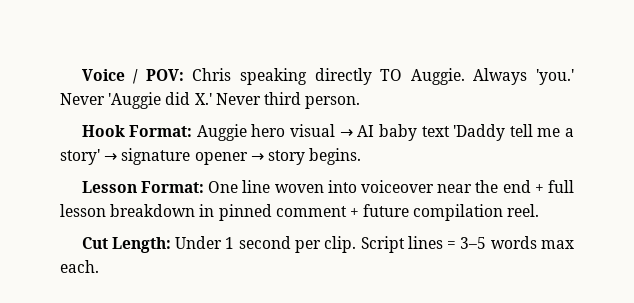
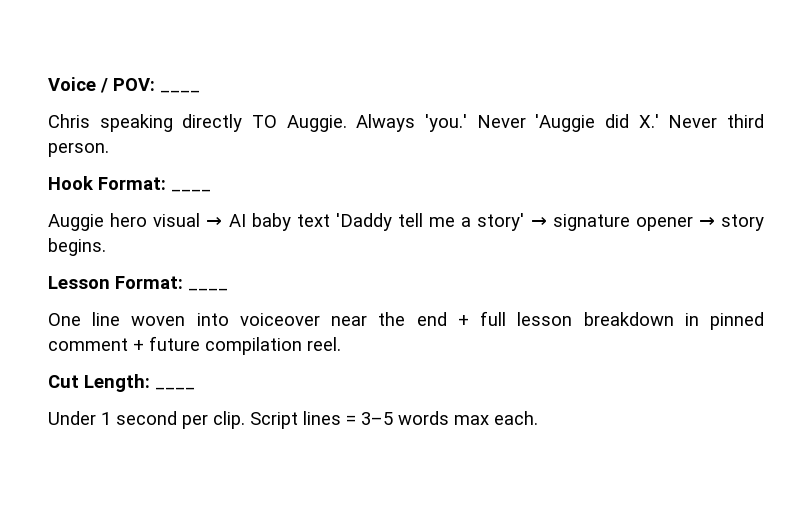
- Voice / POV: Chris speaking directly TO Auggie.
+ Voice / POV: ____
+ Chris speaking directly TO Auggie.
- Hook Format: Auggie hero visual → AI baby text 'Daddy tell me a story' → signature opener → story begins.
+ Hook Format: ____
+ Auggie hero visual → AI baby text 'Daddy tell me a story' → signature opener → story begins.
- Lesson Format: One line woven into voiceover near the end + full lesson breakdown in pinned comment + future compilation reel.
+ Lesson Format: ____
+ One line woven into voiceover near the end + full lesson breakdown in pinned comment + future compilation reel.
- Cut Length: Under 1 second per clip.
+ Cut Length: ____
+ Under 1 second per clip.

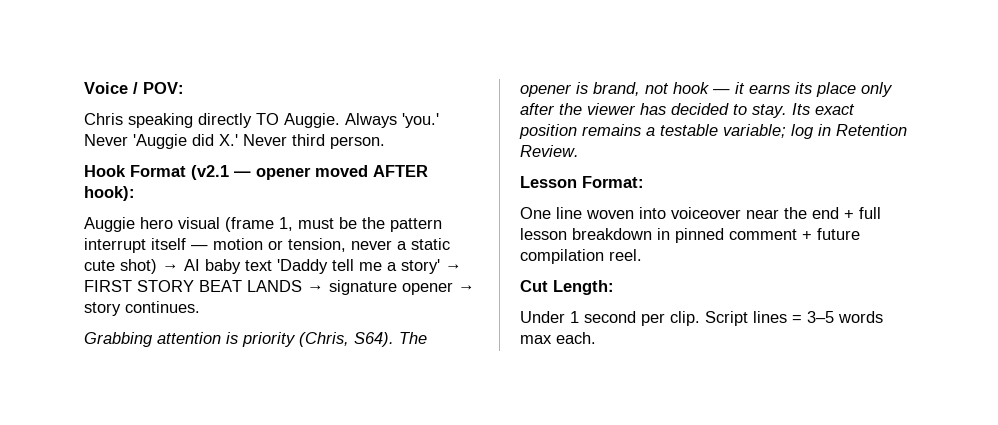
- Voice / POV: ____
+ Voice / POV:
- Hook Format: ____
- Auggie hero visual → AI baby text 'Daddy tell me a story' → signature opener → story begins.
+ Hook Format (v2.1 — opener moved AFTER hook):
+ Auggie hero visual (frame 1, must be the pattern interrupt itself — motion or tension, never a static cute shot) → AI baby text 'Daddy tell me a story' → FIRST STORY BEAT LANDS → signature opener → story continues.
+ Grabbing attention is priority (Chris, S64). The opener is brand, not hook — it earns its place only after the viewer has decided to stay. Its exact position remains a testable variable; log in Retention Review.
- Lesson Format: ____
+ Lesson Format:
- Cut Length: ____
+ Cut Length:

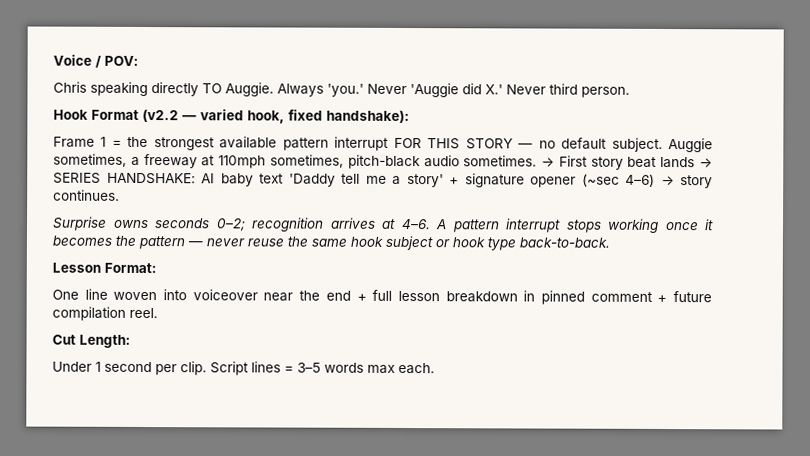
- Hook Format (v2.1 — opener moved AFTER hook):
- Auggie hero visual (frame 1, must be the pattern interrupt itself — motion or tension, never a static cute shot) → AI baby text 'Daddy tell me a story' → FIRST STORY BEAT LANDS → signature opener → story continues.
- Grabbing attention is priority (Chris, S64). The opener is brand, not hook — it earns its place only after the viewer has decided to stay. Its exact position remains a testable variable; log in Retention Review.
+ Hook Format (v2.2 — varied hook, fixed handshake):
+ Frame 1 = the strongest available pattern interrupt FOR THIS STORY — no default subject. Auggie sometimes, a freeway at 110mph sometimes, pitch-black audio sometimes. → First story beat lands → SERIES HANDSHAKE: AI baby text 'Daddy tell me a story' + signature opener (~sec 4–6) → story continues.
+ Surprise owns seconds 0–2; recognition arrives at 4–6. A pattern interrupt stops working once it becomes the pattern — never reuse the same hook subject or hook type back-to-back.

